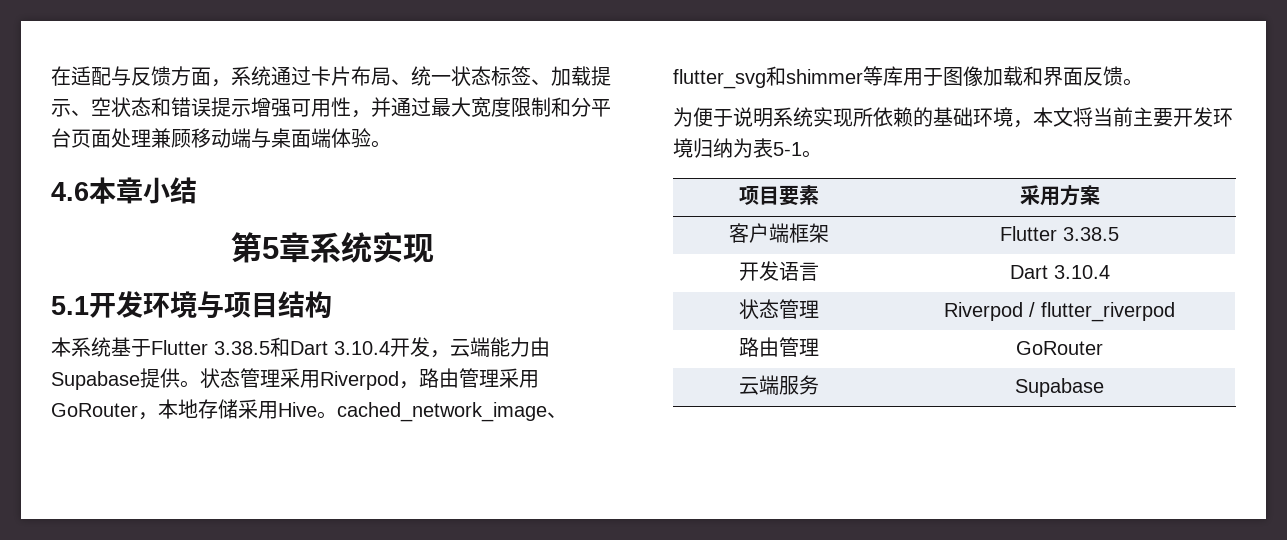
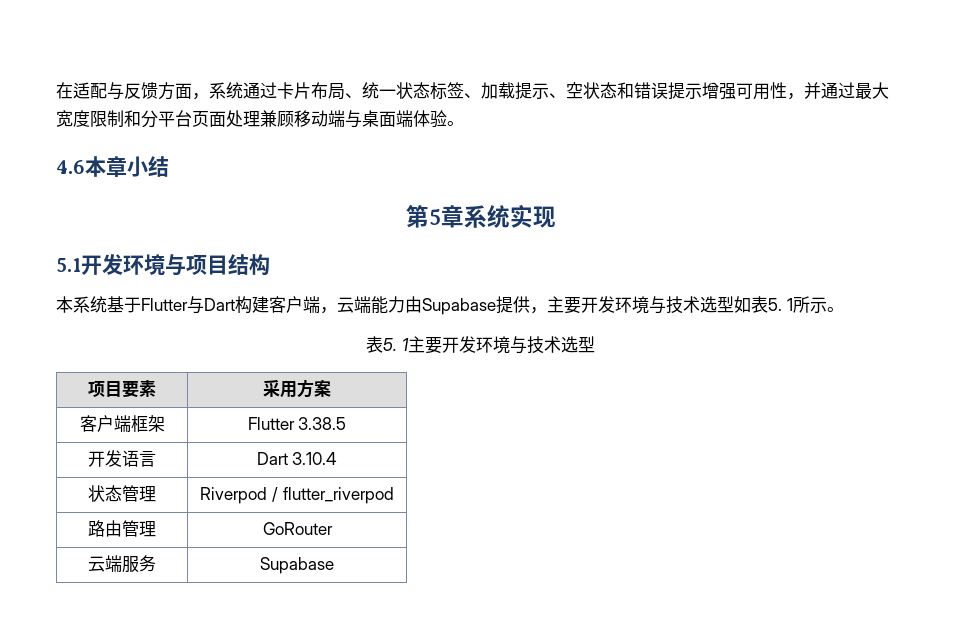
- 本系统基于Flutter 3.38.5和Dart 3.10.4开发，云端能力由Supabase提供。状态管理采用Riverpod，路由管理采用GoRouter，本地存储采用Hive。cached_network_image、flutter_svg和shimmer等库用于图像加载和界面反馈。
- 为便于说明系统实现所依赖的基础环境，本文将当前主要开发环境归纳为表5-1。
+ 本系统基于Flutter与Dart构建客户端，云端能力由Supabase提供，主要开发环境与技术选型如表5. 1所示。
+ 表5. 1主要开发环境与技术选型

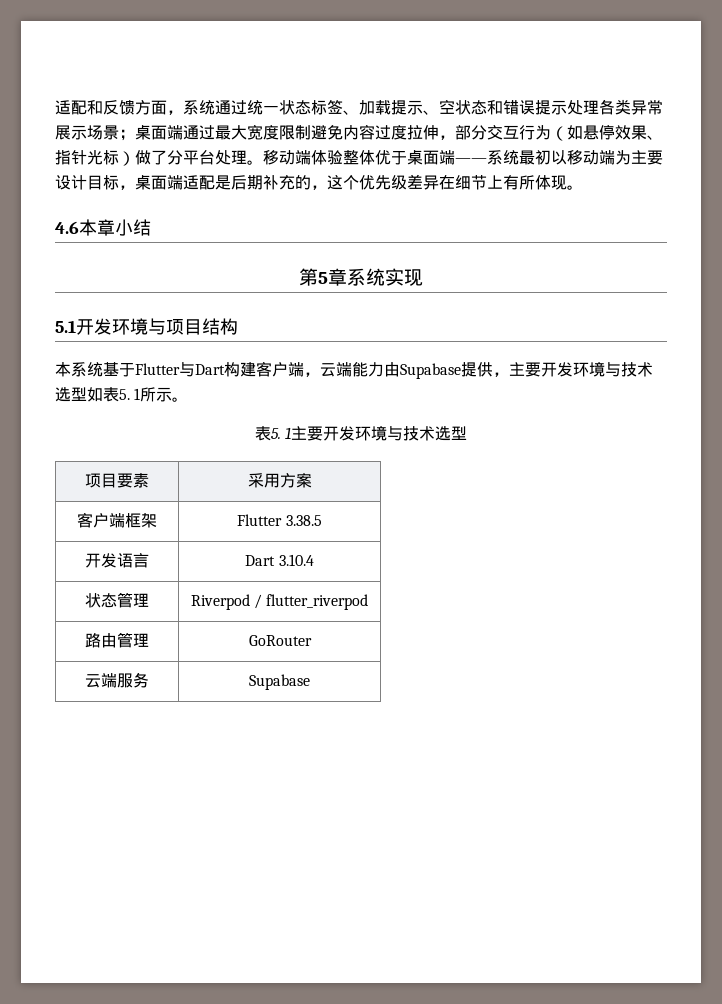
- 在适配与反馈方面，系统通过卡片布局、统一状态标签、加载提示、空状态和错误提示增强可用性，并通过最大宽度限制和分平台页面处理兼顾移动端与桌面端体验。
+ 适配和反馈方面，系统通过统一状态标签、加载提示、空状态和错误提示处理各类异常展示场景；桌面端通过最大宽度限制避免内容过度拉伸，部分交互行为（如悬停效果、指针光标）做了分平台处理。移动端体验整体优于桌面端——系统最初以移动端为主要设计目标，桌面端适配是后期补充的，这个优先级差异在细节上有所体现。

